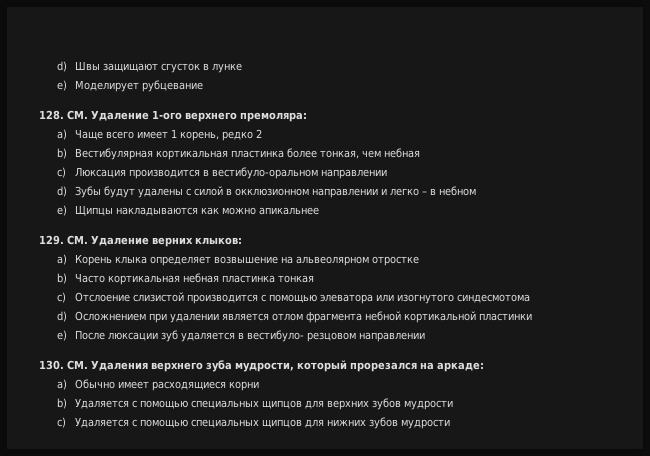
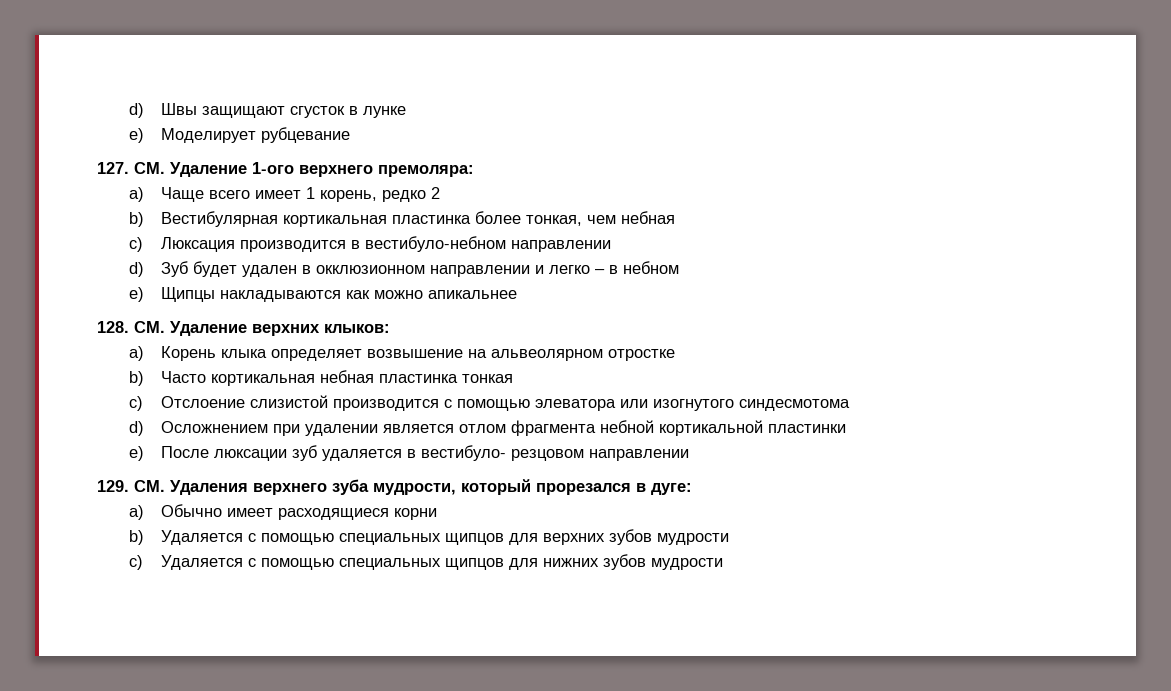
- 128. СМ. Удаление 1-ого верхнего премоляра:
+ 127. СМ. Удаление 1-ого верхнего премоляра:
- c) Люксация производится в вестибуло-оральном направлении
+ c) Люксация производится в вестибуло-небном направлении
- d) Зубы будут удалены с силой в окклюзионном направлении и легко – в небном
+ d) Зуб будет удален в окклюзионном направлении и легко – в небном
- 129. СМ. Удаление верних клыков:
+ 128. СМ. Удаление верхних клыков:
- 130. СМ. Удаления верхнего зуба мудрости, который прорезался на аркаде:
+ 129. СМ. Удаления верхнего зуба мудрости, который прорезался в дуге:

